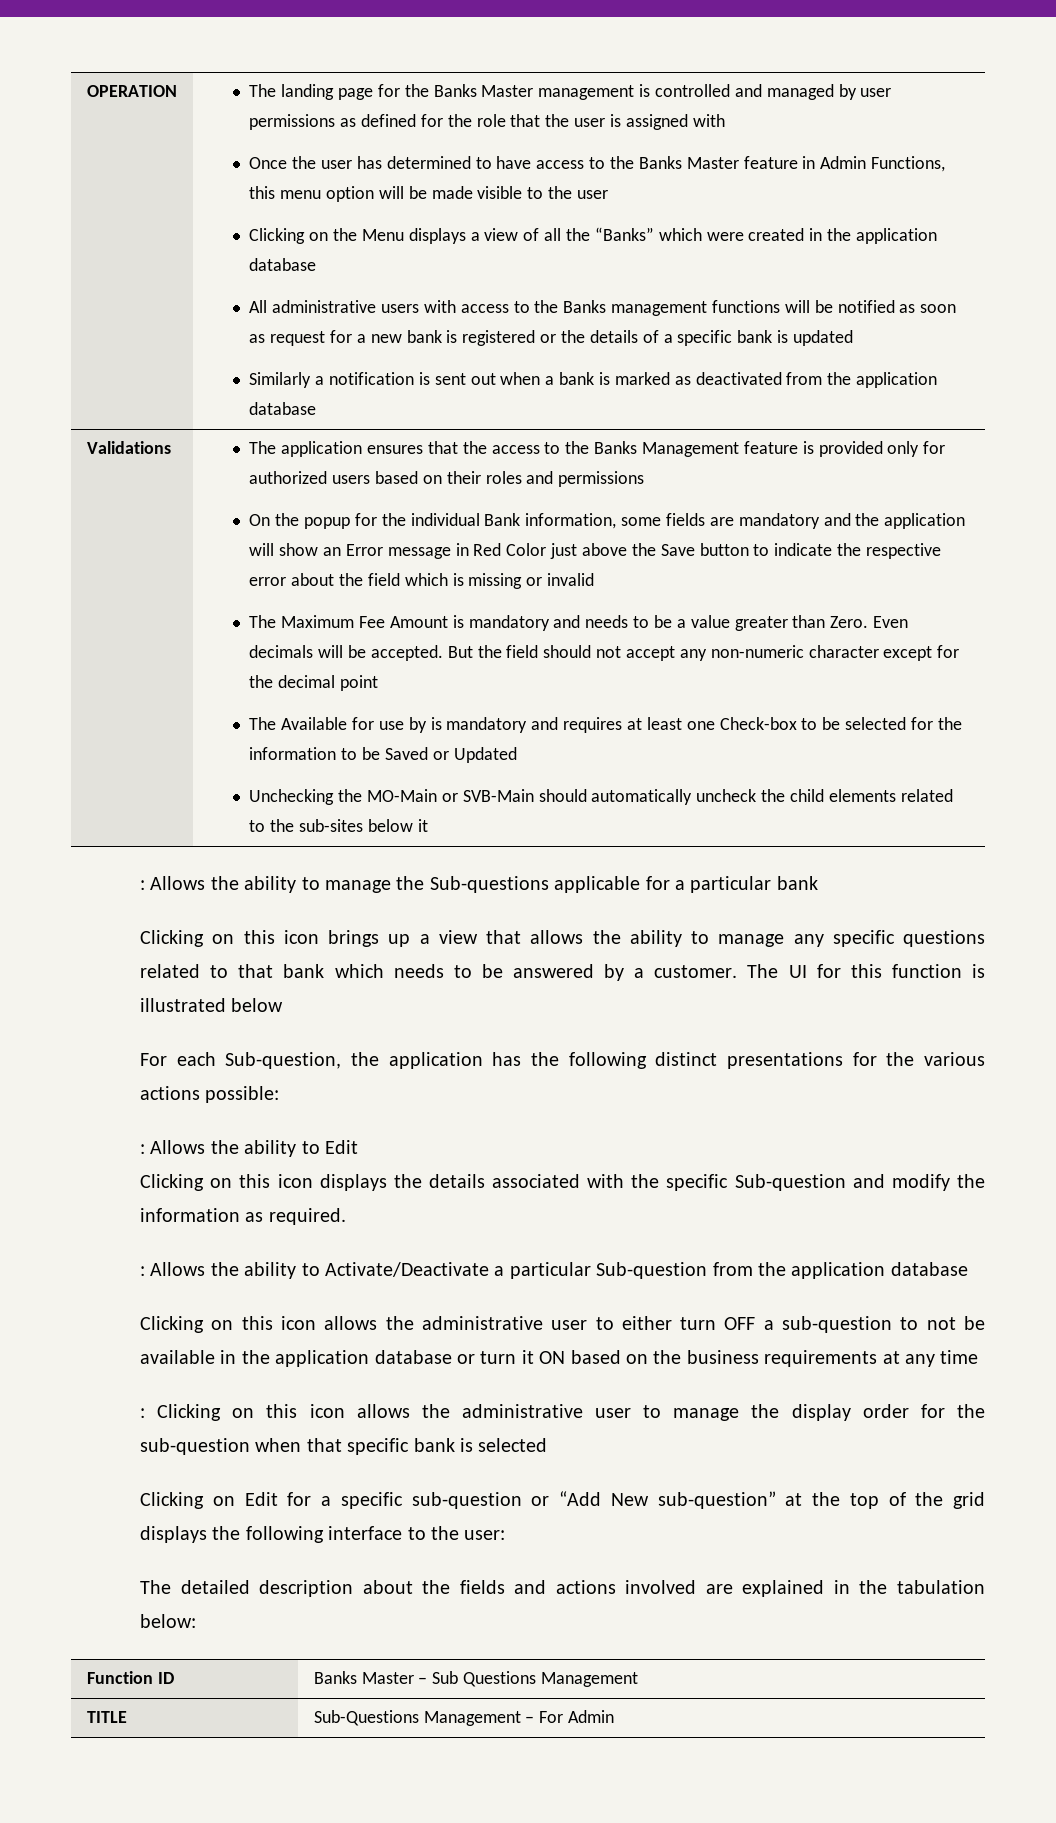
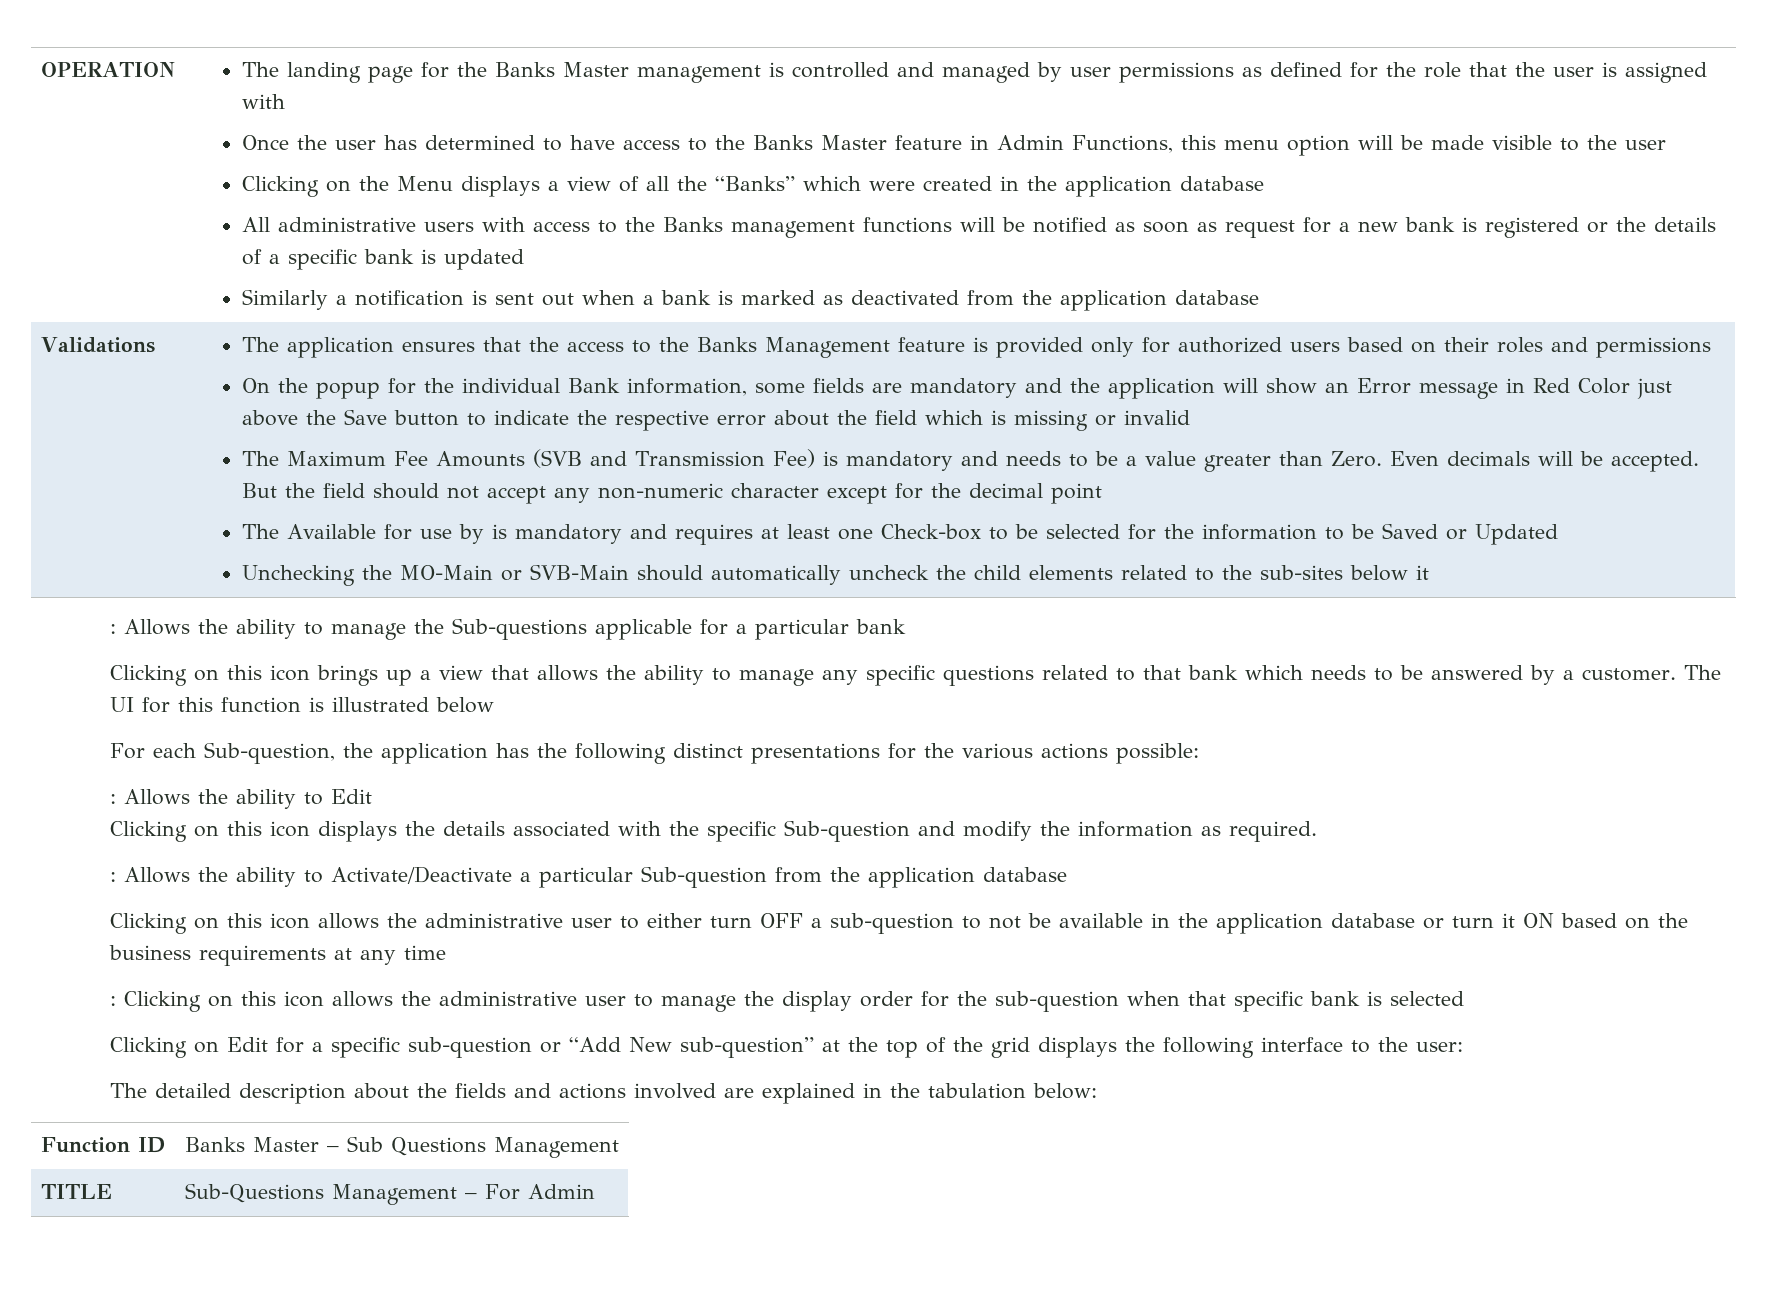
- The Maximum Fee Amount is mandatory and needs to be a value greater than Zero.
+ The Maximum Fee Amounts (SVB and Transmission Fee) is mandatory and needs to be a value greater than Zero.

